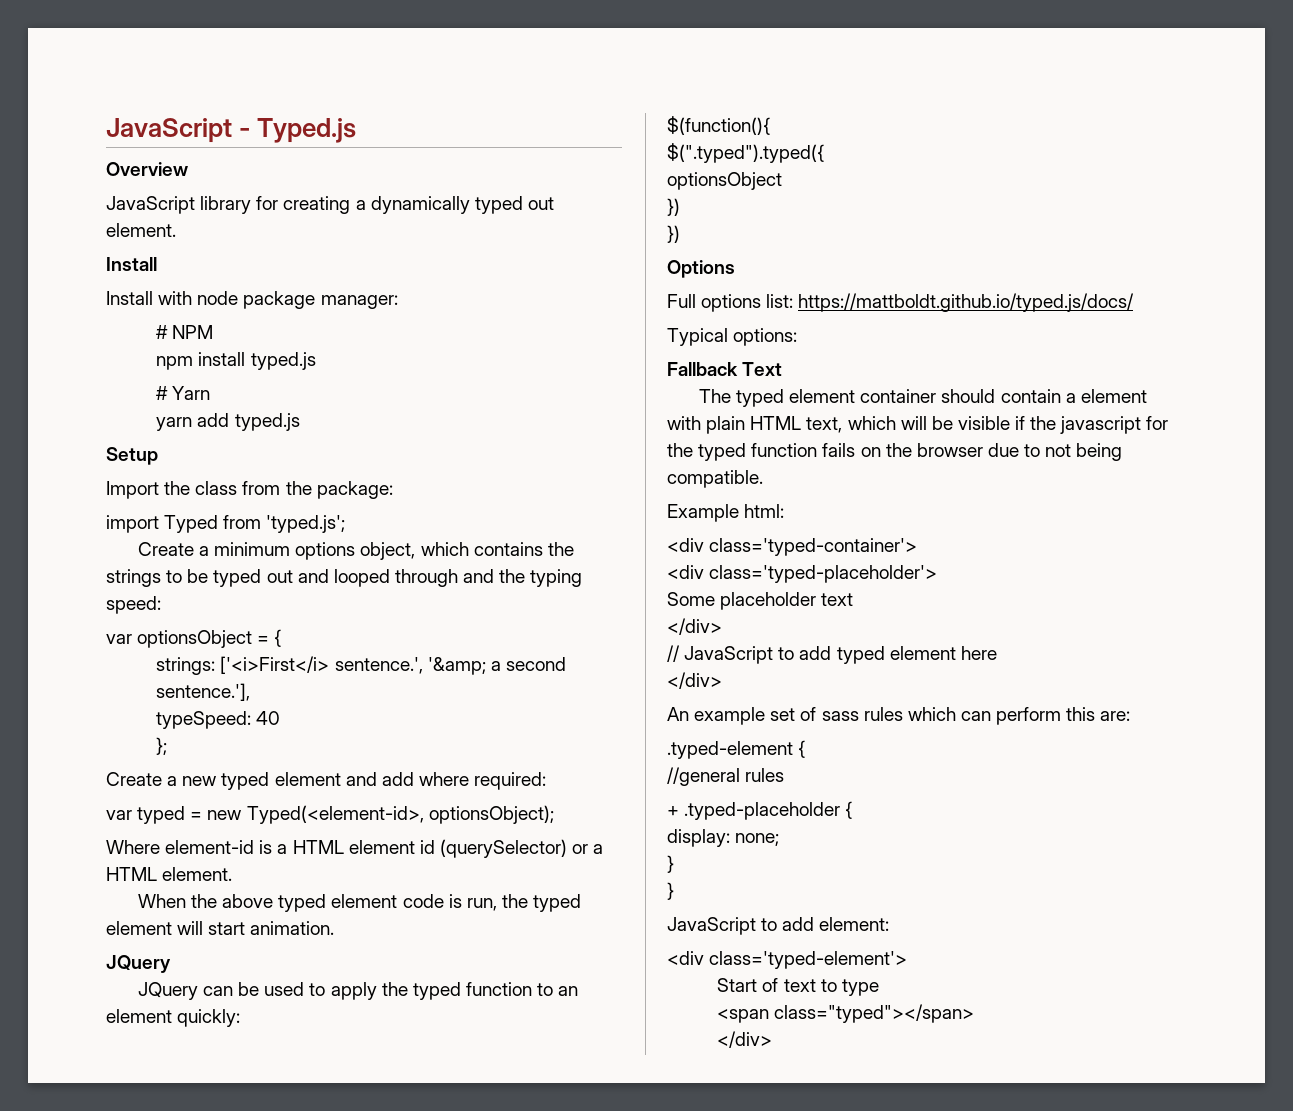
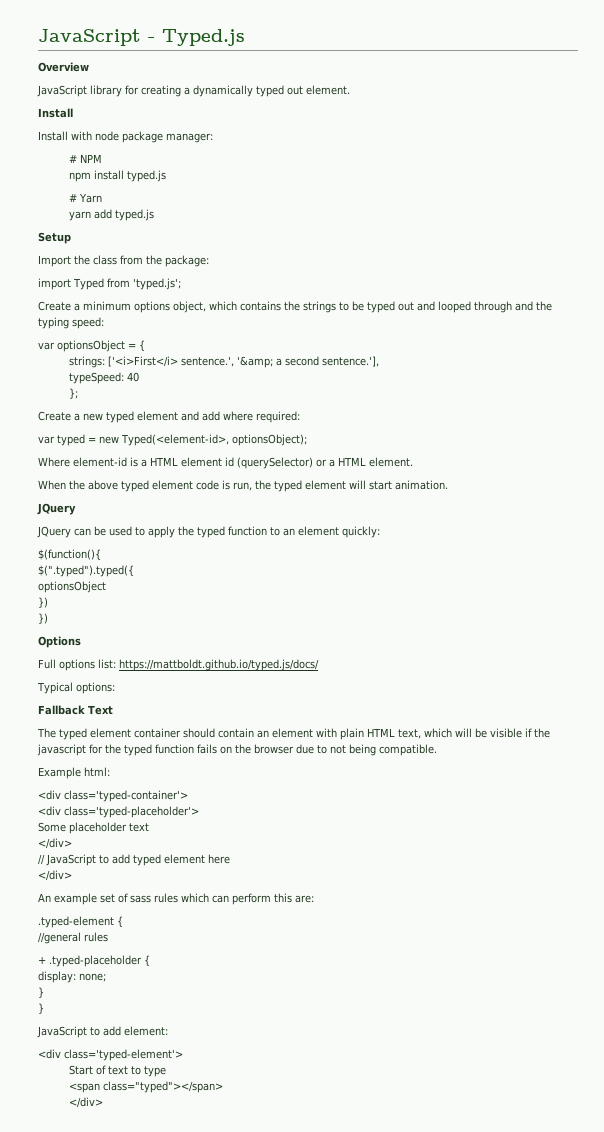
- The typed element container should contain a element with plain HTML text, which will be visible if the javascript for the typed function fails on the browser due to not being compatible.
+ The typed element container should contain an element with plain HTML text, which will be visible if the javascript for the typed function fails on the browser due to not being compatible.

